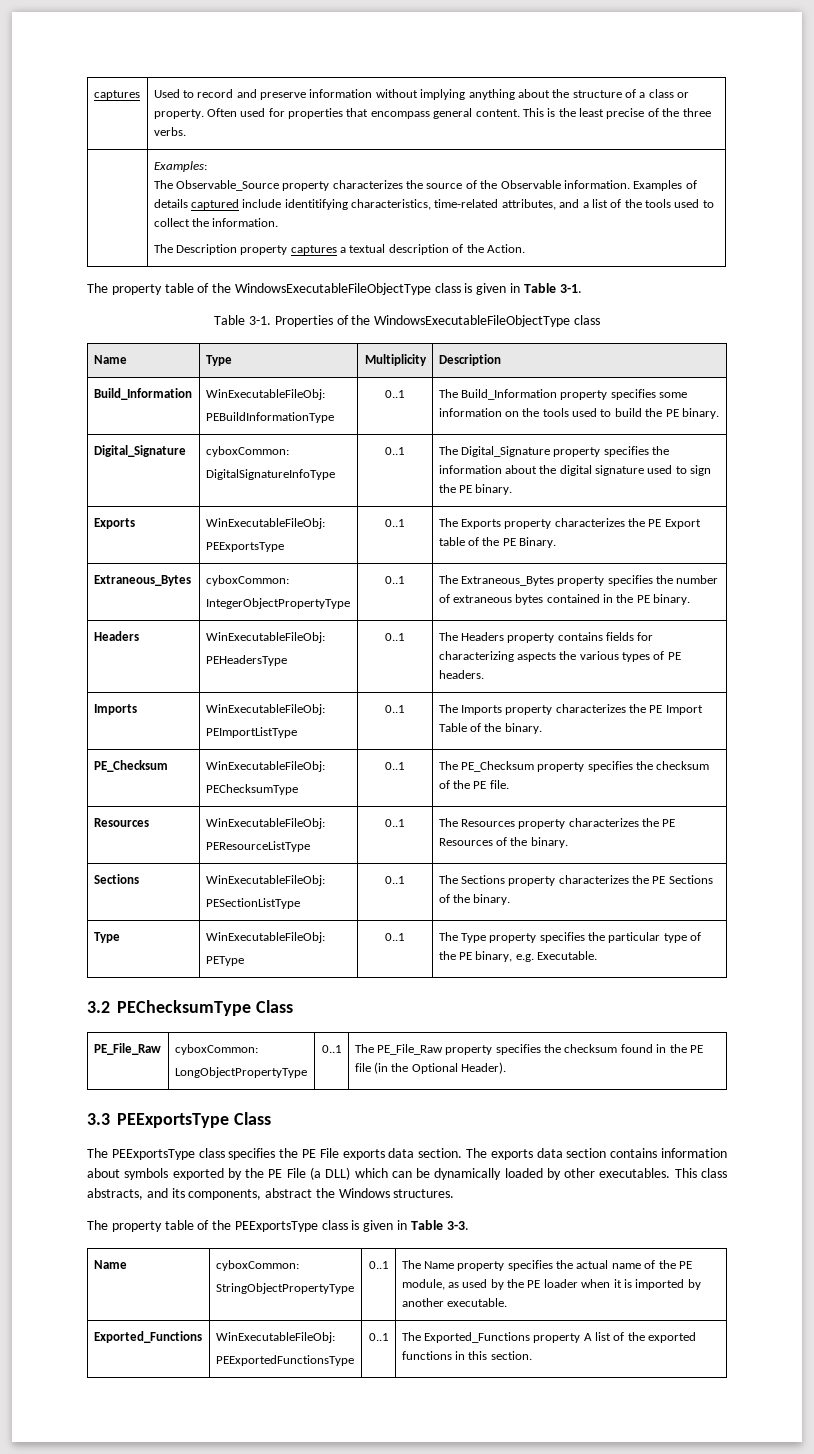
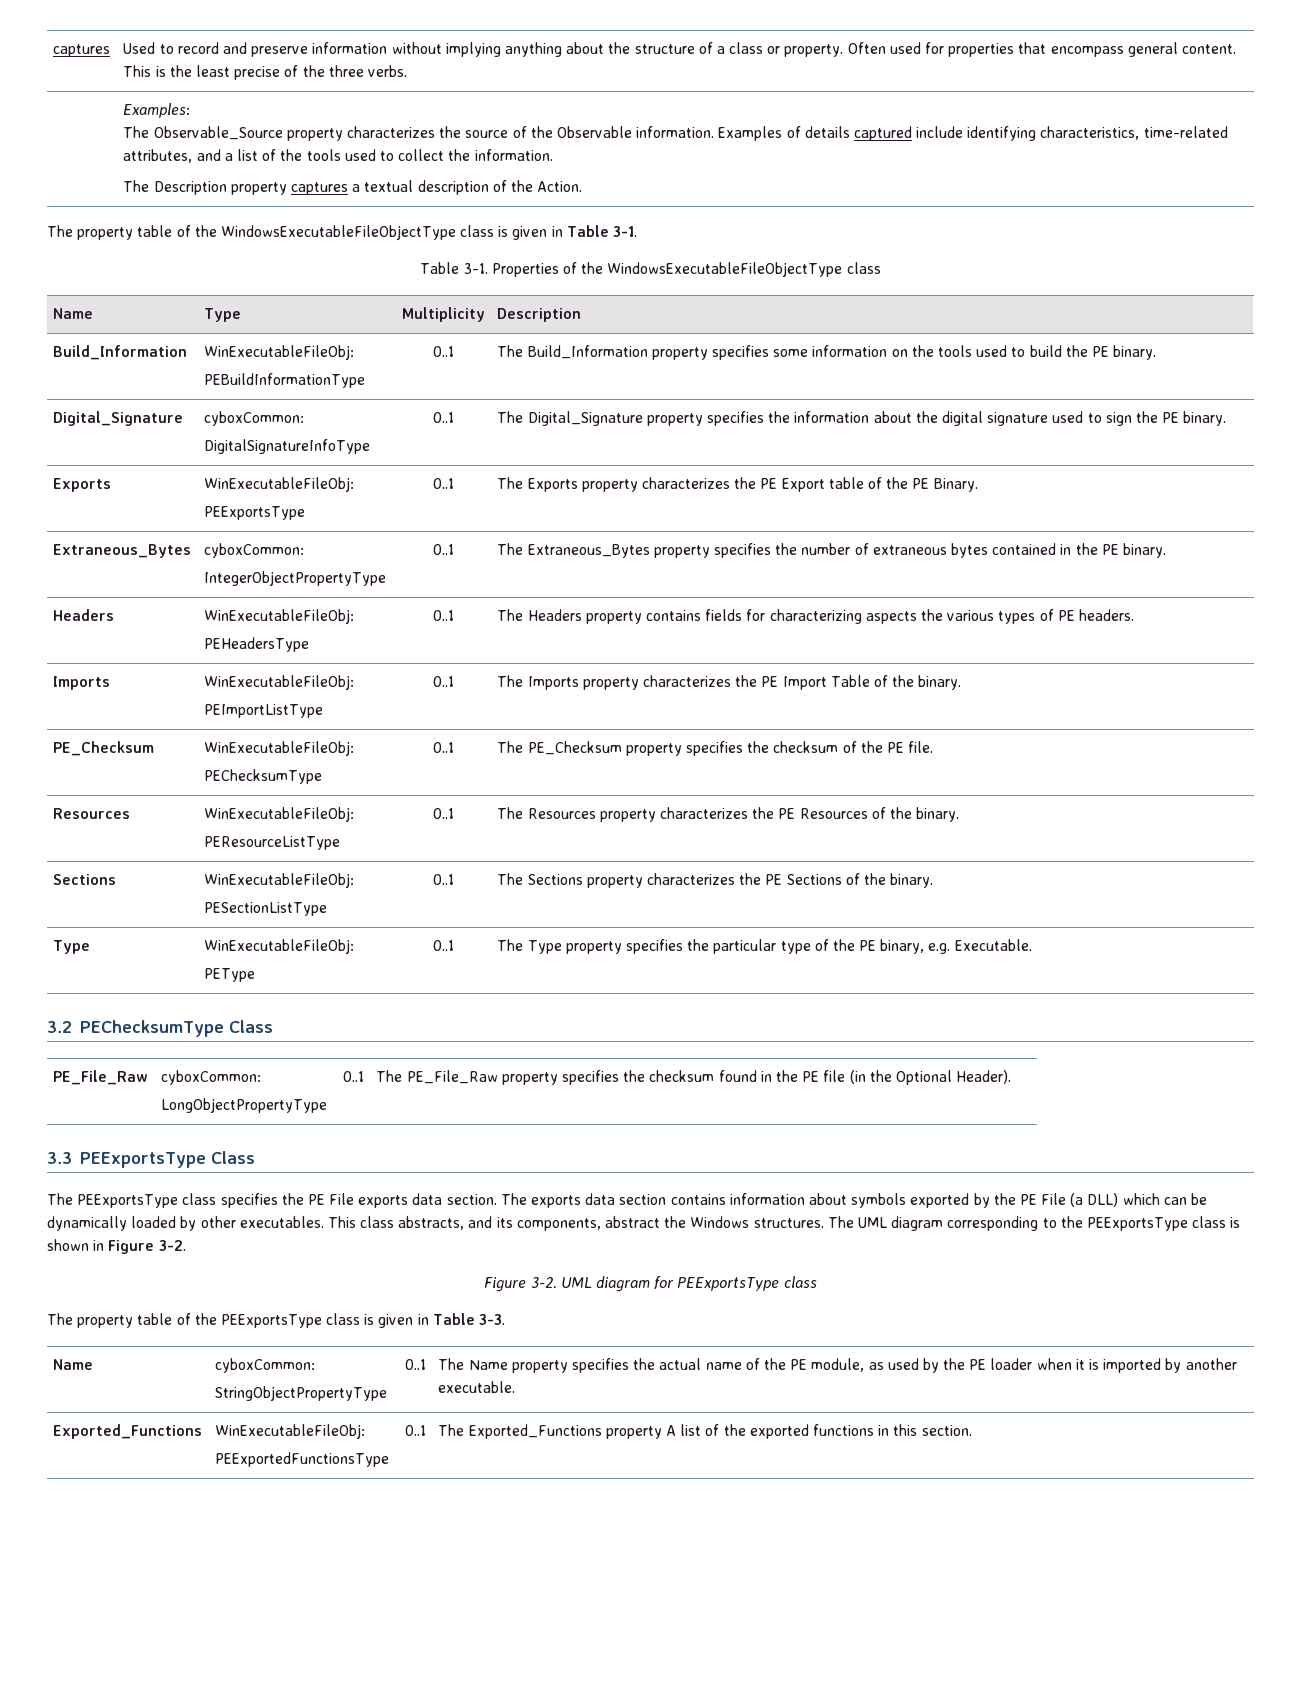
- Examples of details captured include identitifying characteristics, time-related attributes, and a list of the tools used to collect the information.
+ Examples of details captured include identifying characteristics, time-related attributes, and a list of the tools used to collect the information.
+ The UML diagram corresponding to the PEExportsType class is shown in Figure 3-2.
+ Figure 3-2. UML diagram for PEExportsType class

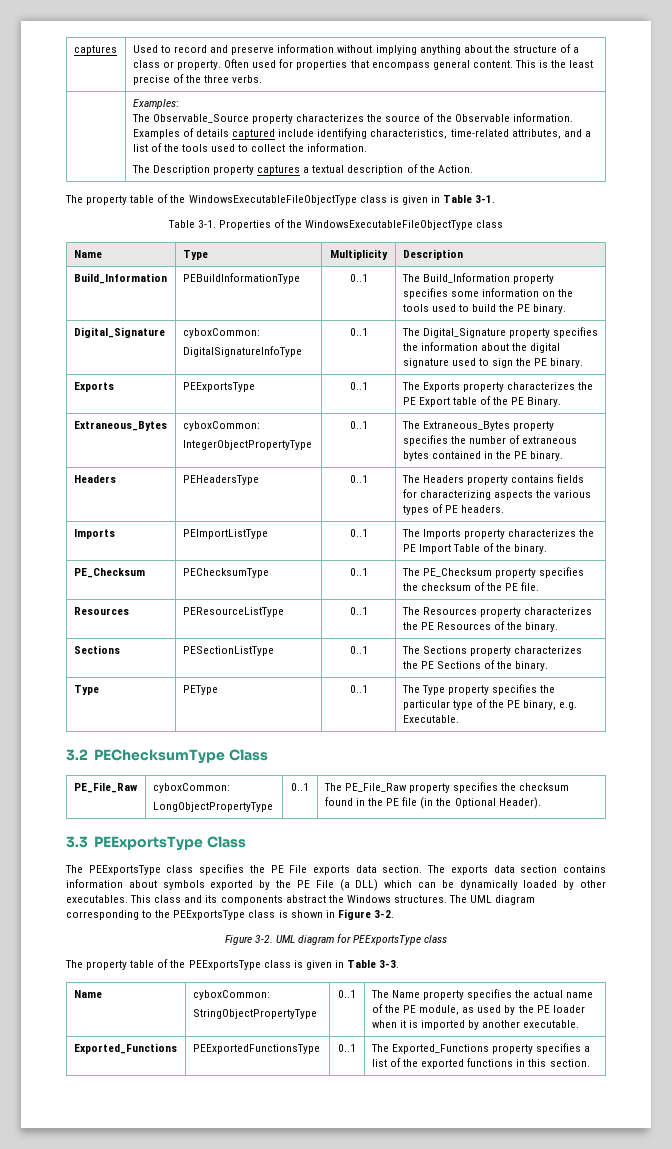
- Build_Information | WinExecutableFileObj:
- PEBuildInformationType | 0..1 | The Build_Information property specifies some information on the tools used to build the PE binary.
+ Build_Information | PEBuildInformationType | 0..1 | The Build_Information property specifies some information on the tools used to build the PE binary.
- Exports | WinExecutableFileObj:
- PEExportsType | 0..1 | The Exports property characterizes the PE Export table of the PE Binary.
+ Exports | PEExportsType | 0..1 | The Exports property characterizes the PE Export table of the PE Binary.
- Headers | WinExecutableFileObj:
- PEHeadersType | 0..1 | The Headers property contains fields for characterizing aspects the various types of PE headers.
+ Headers | PEHeadersType | 0..1 | The Headers property contains fields for characterizing aspects the various types of PE headers.
- Imports | WinExecutableFileObj:
- PEImportListType | 0..1 | The Imports property characterizes the PE Import Table of the binary.
+ Imports | PEImportListType | 0..1 | The Imports property characterizes the PE Import Table of the binary.
- PE_Checksum | WinExecutableFileObj:
- PEChecksumType | 0..1 | The PE_Checksum property specifies the checksum of the PE file.
+ PE_Checksum | PEChecksumType | 0..1 | The PE_Checksum property specifies the checksum of the PE file.
- Resources | WinExecutableFileObj:
- PEResourceListType | 0..1 | The Resources property characterizes the PE Resources of the binary.
+ Resources | PEResourceListType | 0..1 | The Resources property characterizes the PE Resources of the binary.
- Sections | WinExecutableFileObj:
- PESectionListType | 0..1 | The Sections property characterizes the PE Sections of the binary.
+ Sections | PESectionListType | 0..1 | The Sections property characterizes the PE Sections of the binary.
- Type | WinExecutableFileObj:
- PEType | 0..1 | The Type property specifies the particular type of the PE binary, e.g. Executable.
+ Type | PEType | 0..1 | The Type property specifies the particular type of the PE binary, e.g. Executable.
- This class abstracts, and its components, abstract the Windows structures.
+ This class and its components abstract the Windows structures.
- Exported_Functions | WinExecutableFileObj:
- PEExportedFunctionsType | 0..1 | The Exported_Functions property A list of the exported functions in this section.
+ Exported_Functions | PEExportedFunctionsType | 0..1 | The Exported_Functions property specifies a list of the exported functions in this section.

